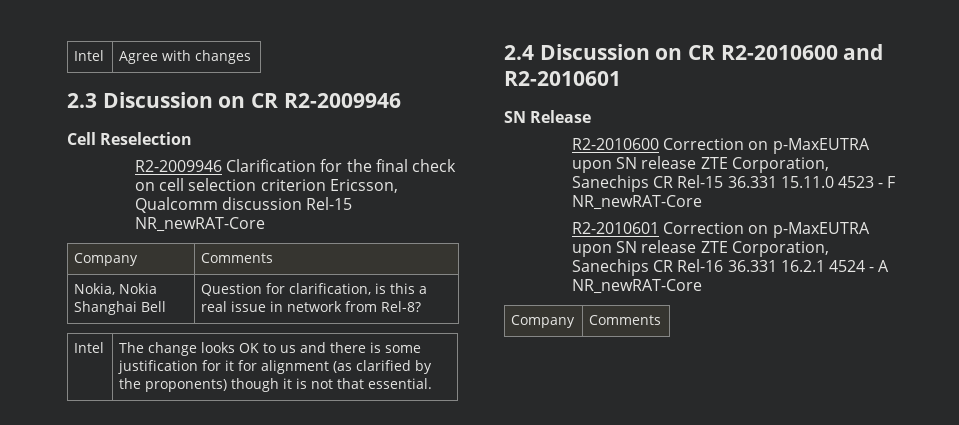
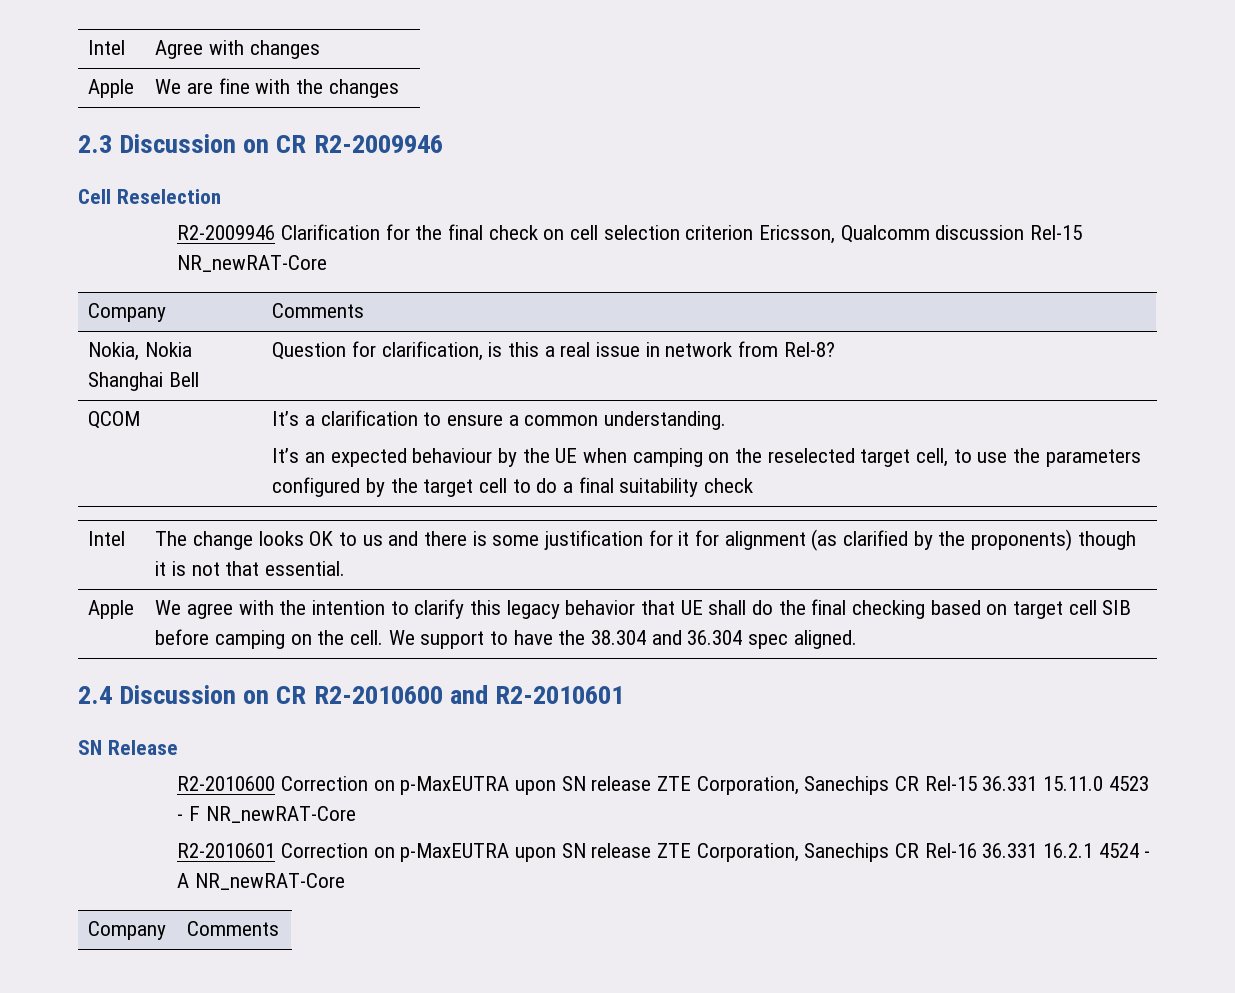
+ Apple | We are fine with the changes
+ QCOM | It’s a clarification to ensure a common understanding.
+ It’s an expected behaviour by the UE when camping on the reselected target cell, to use the parameters configured by the target cell to do a final suitability check
+ Apple | We agree with the intention to clarify this legacy behavior that UE shall do the final checking based on target cell SIB before camping on the cell. We support to have the 38.304 and 36.304 spec aligned.

